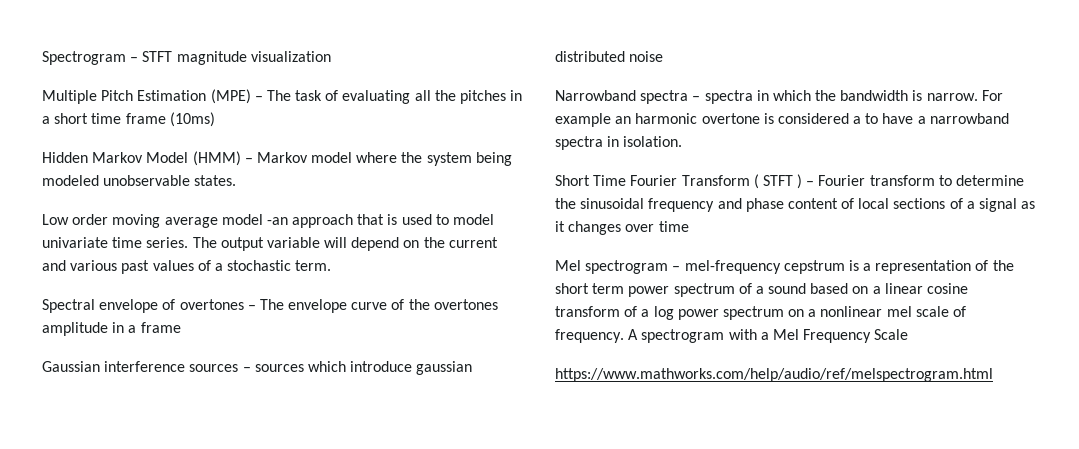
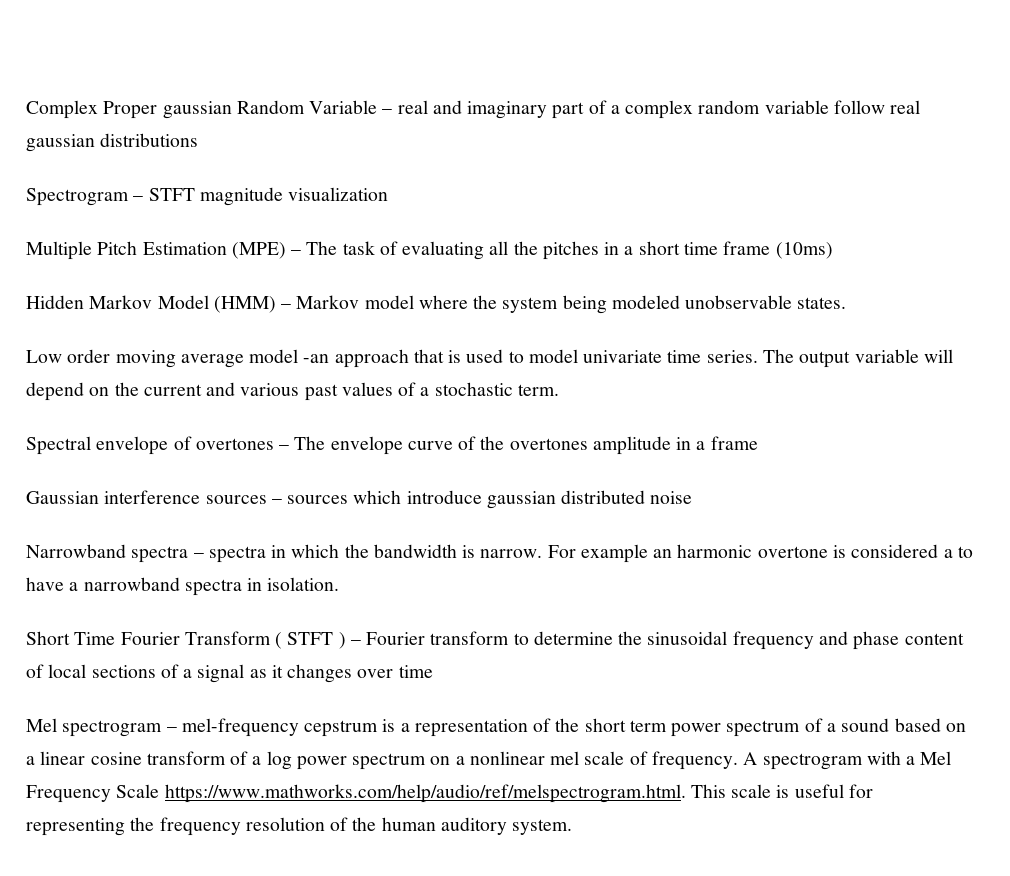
+ Complex Proper gaussian Random Variable – real and imaginary part of a complex random variable follow real gaussian distributions
- A spectrogram with a Mel Frequency Scale
- https://www.mathworks.com/help/audio/ref/melspectrogram.html
+ A spectrogram with a Mel Frequency Scale https://www.mathworks.com/help/audio/ref/melspectrogram.html. This scale is useful for representing the frequency resolution of the human auditory system.

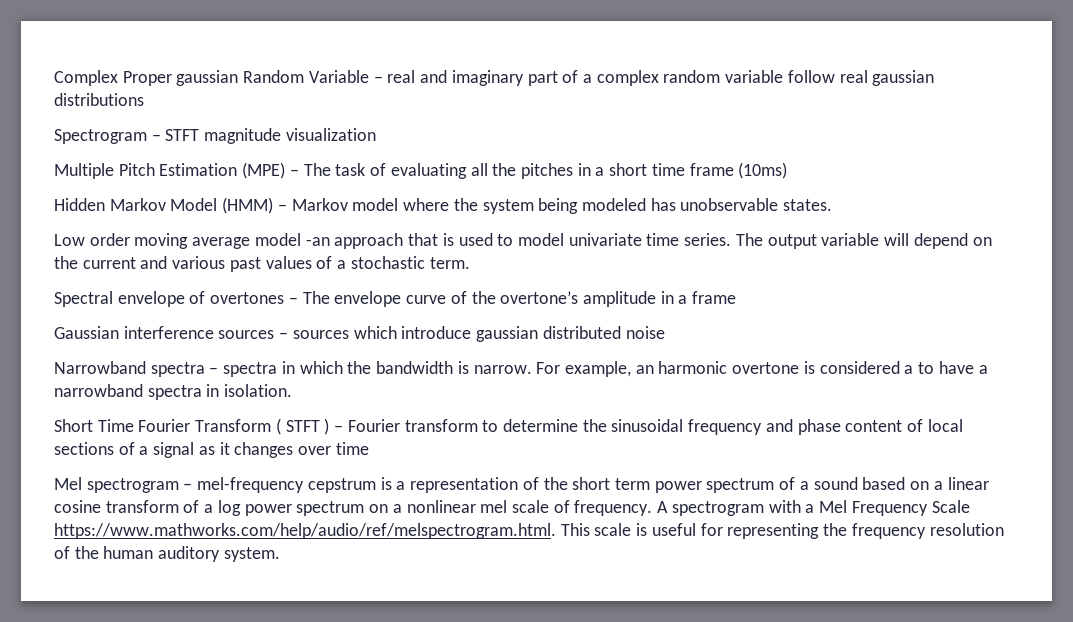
- Hidden Markov Model (HMM) – Markov model where the system being modeled unobservable states.
+ Hidden Markov Model (HMM) – Markov model where the system being modeled has unobservable states.
- Spectral envelope of overtones – The envelope curve of the overtones amplitude in a frame
+ Spectral envelope of overtones – The envelope curve of the overtone’s amplitude in a frame
- For example an harmonic overtone is considered a to have a narrowband spectra in isolation.
+ For example, an harmonic overtone is considered a to have a narrowband spectra in isolation.

